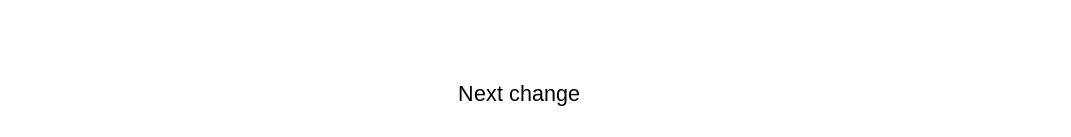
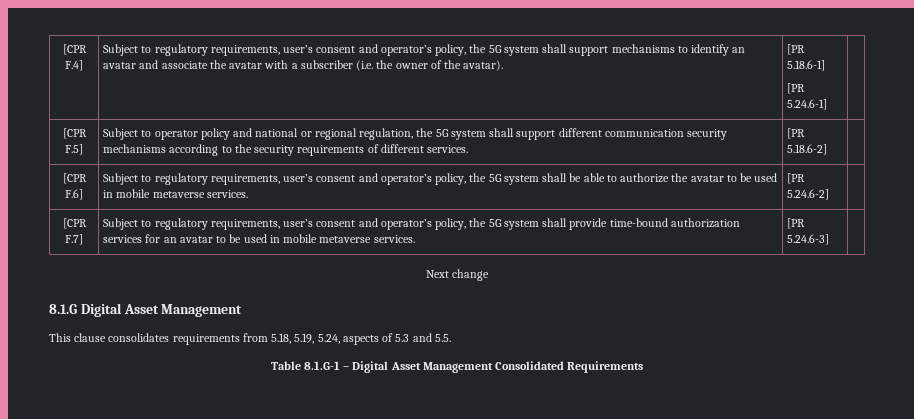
+ [CPR F.4] | Subject to regulatory requirements, user’s consent and operator’s policy, the 5G system shall support mechanisms to identify an avatar and associate the avatar with a subscriber (i.e. the owner of the avatar). | [PR 5.18.6-1]
+ [PR 5.24.6-1] |
+ [CPR F.5] | Subject to operator policy and national or regional regulation, the 5G system shall support different communication security mechanisms according to the security requirements of different services. | [PR 5.18.6-2] |
+ [CPR F.6] | Subject to regulatory requirements, user’s consent and operator’s policy, the 5G system shall be able to authorize the avatar to be used in mobile metaverse services. | [PR 5.24.6-2] |
+ [CPR F.7] | Subject to regulatory requirements, user’s consent and operator’s policy, the 5G system shall provide time-bound authorization services for an avatar to be used in mobile metaverse services. | [PR 5.24.6-3] |
  Next change
+ 8.1.G Digital Asset Management
+ This clause consolidates requirements from 5.18, 5.19, 5.24, aspects of 5.3 and 5.5.
+ Table 8.1.G-1 – Digital Asset Management Consolidated Requirements

